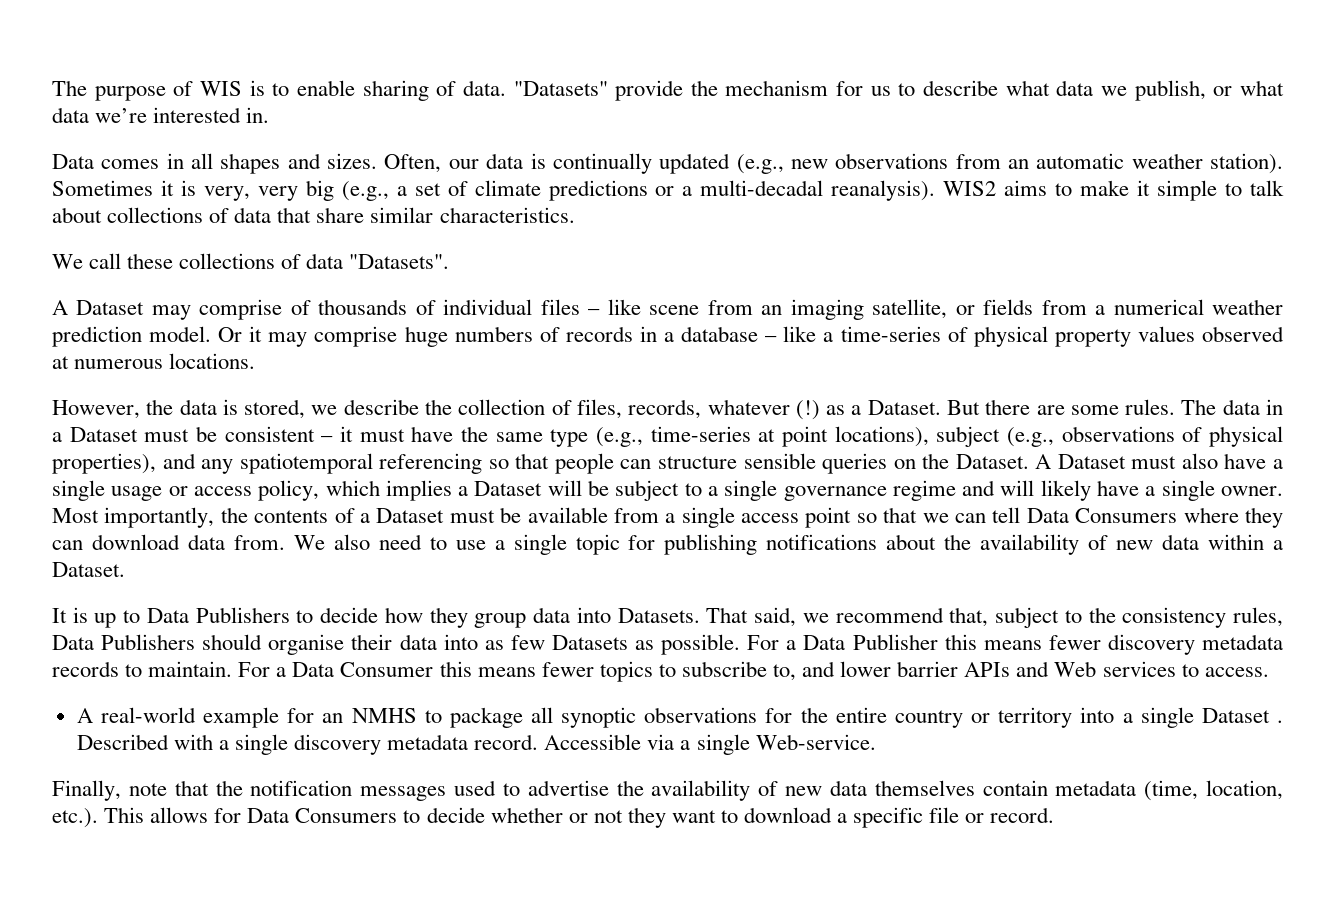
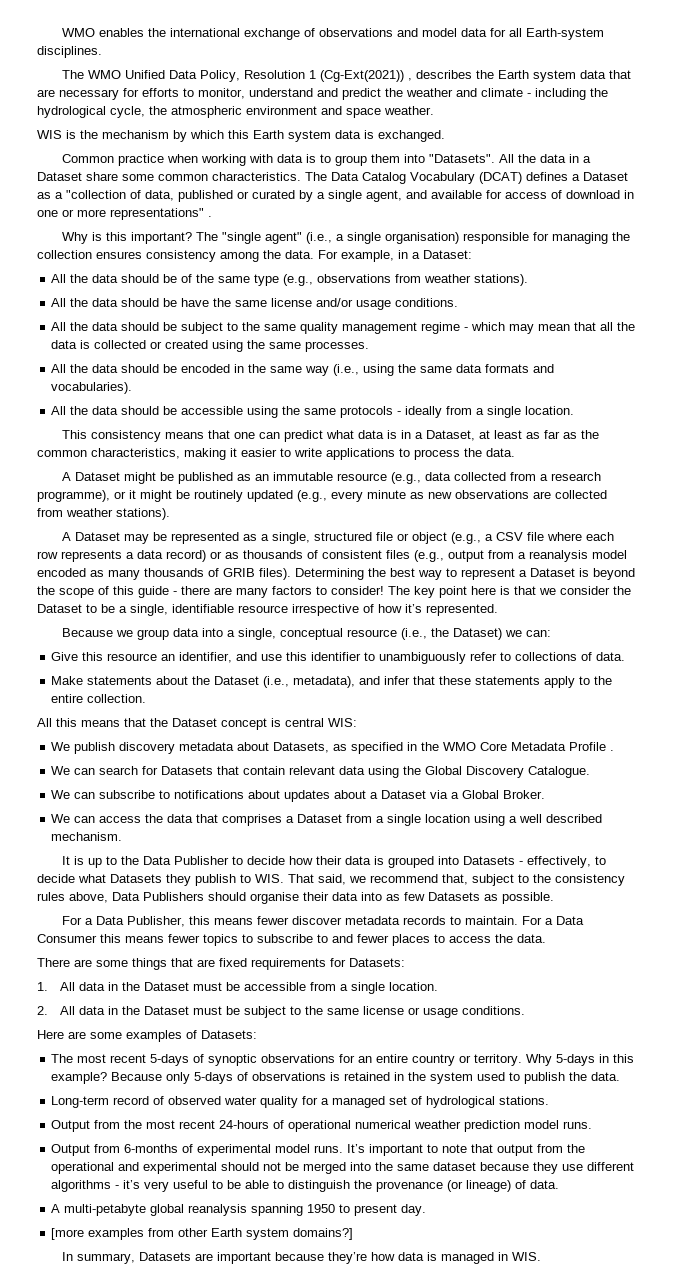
- The purpose of WIS is to enable sharing of data. "Datasets" provide the mechanism for us to describe what data we publish, or what data we’re interested in.
- Data comes in all shapes and sizes. Often, our data is continually updated (e.g., new observations from an automatic weather station). Sometimes it is very, very big (e.g., a set of climate predictions or a multi-decadal reanalysis). WIS2 aims to make it simple to talk about collections of data that share similar characteristics.
- We call these collections of data "Datasets".
- A Dataset may comprise of thousands of individual files – like scene from an imaging satellite, or fields from a numerical weather prediction model. Or it may comprise huge numbers of records in a database – like a time-series of physical property values observed at numerous locations.
- However, the data is stored, we describe the collection of files, records, whatever (!) as a Dataset. But there are some rules. The data in a Dataset must be consistent – it must have the same type (e.g., time-series at point locations), subject (e.g., observations of physical properties), and any spatiotemporal referencing so that people can structure sensible queries on the Dataset. A Dataset must also have a single usage or access policy, which implies a Dataset will be subject to a single governance regime and will likely have a single owner. Most importantly, the contents of a Dataset must be available from a single access point so that we can tell Data Consumers where they can download data from. We also need to use a single topic for publishing notifications about the availability of new data within a Dataset.
- It is up to Data Publishers to decide how they group data into Datasets. That said, we recommend that, subject to the consistency rules, Data Publishers should organise their data into as few Datasets as possible. For a Data Publisher this means fewer discovery metadata records to maintain.
+ WMO enables the international exchange of observations and model data for all Earth-system disciplines.
+ The WMO Unified Data Policy, Resolution 1 (Cg-Ext(2021)) , describes the Earth system data that are necessary for efforts to monitor, understand and predict the weather and climate - including the hydrological cycle, the atmospheric environment and space weather.
+ WIS is the mechanism by which this Earth system data is exchanged.
+ Common practice when working with data is to group them into "Datasets". All the data in a Dataset share some common characteristics. The Data Catalog Vocabulary (DCAT) defines a Dataset as a "collection of data, published or curated by a single agent, and available for access of download in one or more representations" .
+ Why is this important? The "single agent" (i.e., a single organisation) responsible for managing the collection ensures consistency among the data. For example, in a Dataset:
+ All the data should be of the same type (e.g., observations from weather stations).
+ All the data should be have the same license and/or usage conditions.
+ All the data should be subject to the same quality management regime - which may mean that all the data is collected or created using the same processes.
+ All the data should be encoded in the same way (i.e., using the same data formats and vocabularies).
+ All the data should be accessible using the same protocols - ideally from a single location.
+ This consistency means that one can predict what data is in a Dataset, at least as far as the common characteristics, making it easier to write applications to process the data.
+ A Dataset might be published as an immutable resource (e.g., data collected from a research programme), or it might be routinely updated (e.g., every minute as new observations are collected from weather stations).
+ A Dataset may be represented as a single, structured file or object (e.g., a CSV file where each row represents a data record) or as thousands of consistent files (e.g., output from a reanalysis model encoded as many thousands of GRIB files). Determining the best way to represent a Dataset is beyond the scope of this guide - there are many factors to consider! The key point here is that we consider the Dataset to be a single, identifiable resource irrespective of how it’s represented.
+ Because we group data into a single, conceptual resource (i.e., the Dataset) we can:
+ Give this resource an identifier, and use this identifier to unambiguously refer to collections of data.
+ Make statements about the Dataset (i.e., metadata), and infer that these statements apply to the entire collection.
+ All this means that the Dataset concept is central WIS:
+ We publish discovery metadata about Datasets, as specified in the WMO Core Metadata Profile .
+ We can search for Datasets that contain relevant data using the Global Discovery Catalogue.
+ We can subscribe to notifications about updates about a Dataset via a Global Broker.
+ We can access the data that comprises a Dataset from a single location using a well described mechanism.
+ It is up to the Data Publisher to decide how their data is grouped into Datasets - effectively, to decide what Datasets they publish to WIS. That said, we recommend that, subject to the consistency rules above, Data Publishers should organise their data into as few Datasets as possible.
+ For a Data Publisher, this means fewer discover metadata records to maintain.
- For a Data Consumer this means fewer topics to subscribe to, and lower barrier APIs and Web services to access.
- A real-world example for an NMHS to package all synoptic observations for the entire country or territory into a single Dataset . Described with a single discovery metadata record. Accessible via a single Web-service.
- Finally, note that the notification messages used to advertise the availability of new data themselves contain metadata (time, location, etc.). This allows for Data Consumers to decide whether or not they want to download a specific file or record.
+ For a Data Consumer this means fewer topics to subscribe to and fewer places to access the data.
+ There are some things that are fixed requirements for Datasets:
+ 1. All data in the Dataset must be accessible from a single location.
+ 2. All data in the Dataset must be subject to the same license or usage conditions.
+ Here are some examples of Datasets:
+ The most recent 5-days of synoptic observations for an entire country or territory. Why 5-days in this example? Because only 5-days of observations is retained in the system used to publish the data.
+ Long-term record of observed water quality for a managed set of hydrological stations.
+ Output from the most recent 24-hours of operational numerical weather prediction model runs.
+ Output from 6-months of experimental model runs. It’s important to note that output from the operational and experimental should not be merged into the same dataset because they use different algorithms - it’s very useful to be able to distinguish the provenance (or lineage) of data.
+ A multi-petabyte global reanalysis spanning 1950 to present day.
+ [more examples from other Earth system domains?]
+ In summary, Datasets are important because they’re how data is managed in WIS.

